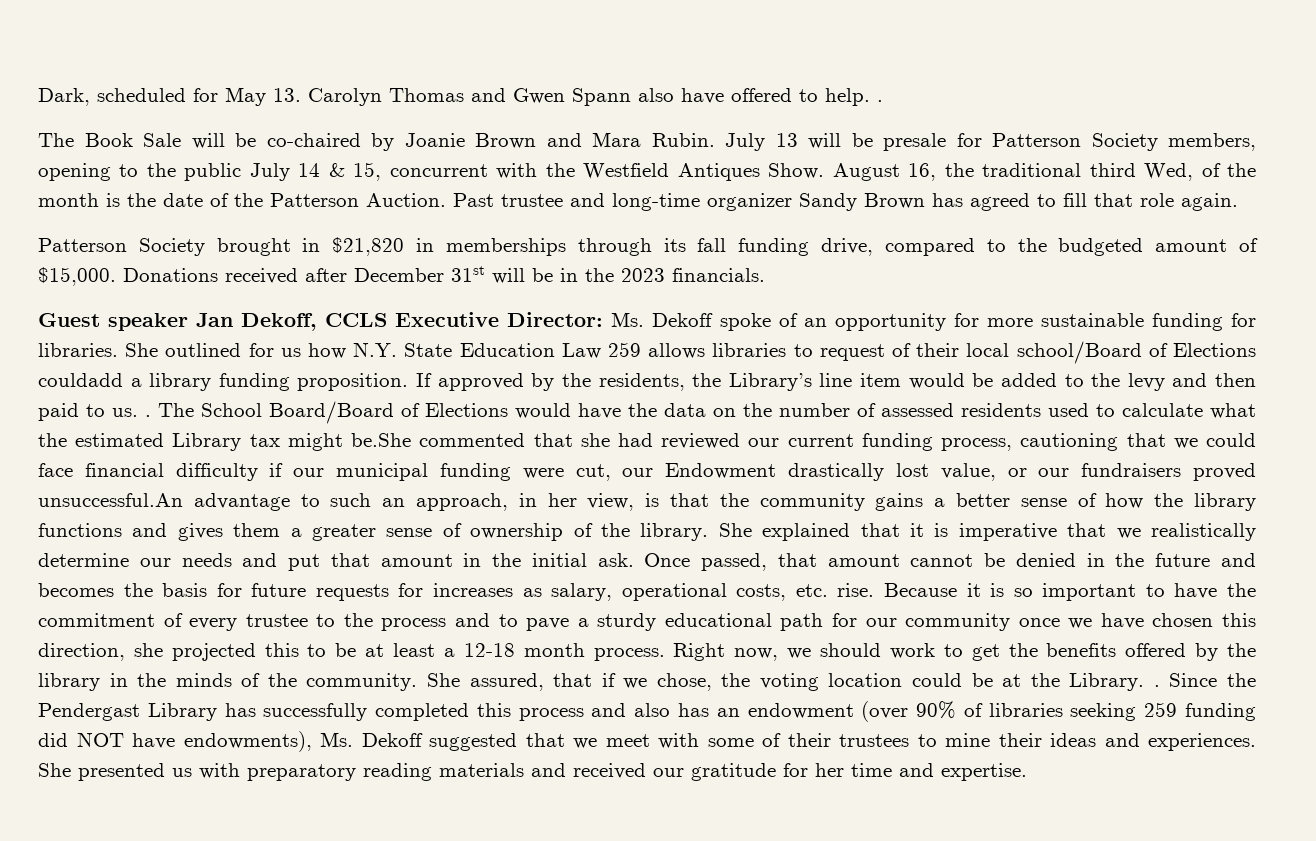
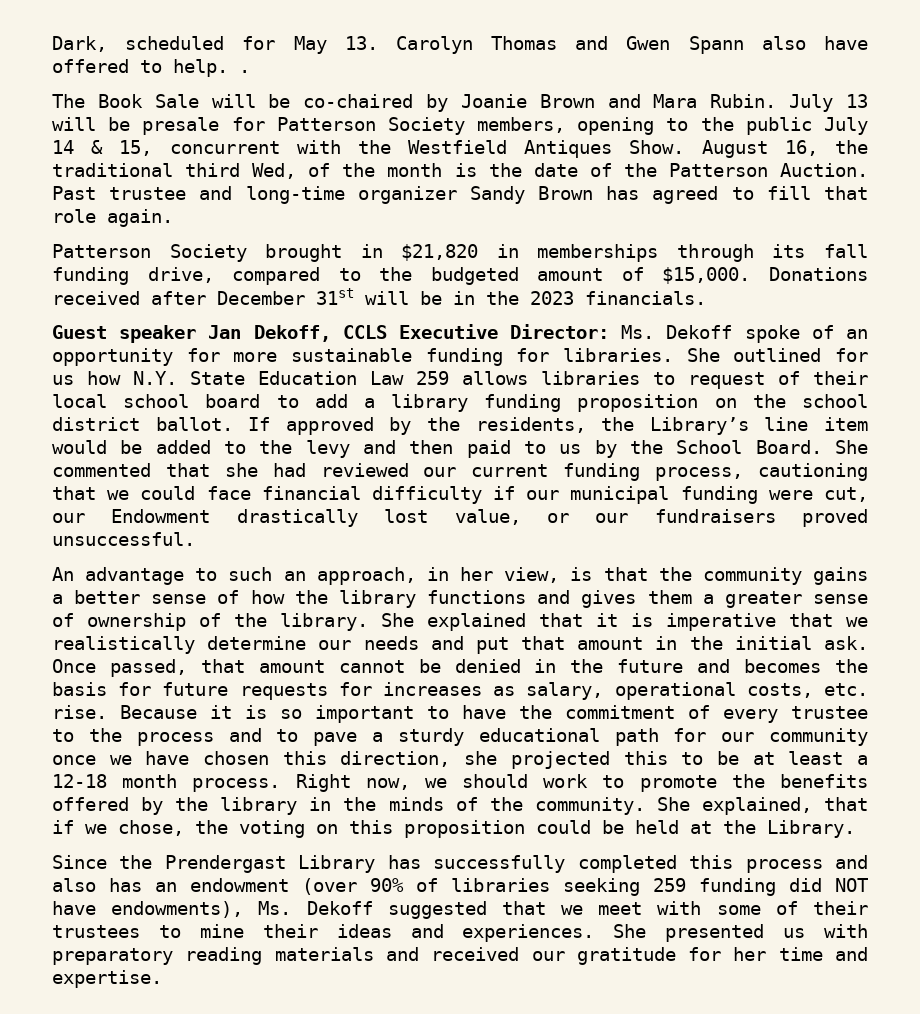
- She outlined for us how N.Y. State Education Law 259 allows libraries to request of their local school/Board of Elections couldadd a library funding proposition.
+ She outlined for us how N.Y. State Education Law 259 allows libraries to request of their local school board to add a library funding proposition on the school district ballot.
- If approved by the residents, the Library’s line item would be added to the levy and then paid to us. . The School Board/Board of Elections would have the data on the number of assessed residents used to calculate what the estimated Library tax might be.She commented that she had reviewed our current funding process, cautioning that we could face financial difficulty if our municipal funding were cut, our Endowment drastically lost value, or our fundraisers proved unsuccessful.An advantage to such an approach, in her view, is that the community gains a better sense of how the library functions and gives them a greater sense of ownership of the library.
+ If approved by the residents, the Library’s line item would be added to the levy and then paid to us by the School Board. She commented that she had reviewed our current funding process, cautioning that we could face financial difficulty if our municipal funding were cut, our Endowment drastically lost value, or our fundraisers proved unsuccessful.
+ An advantage to such an approach, in her view, is that the community gains a better sense of how the library functions and gives them a greater sense of ownership of the library.
- Right now, we should work to get the benefits offered by the library in the minds of the community.
+ Right now, we should work to promote the benefits offered by the library in the minds of the community.
- She assured, that if we chose, the voting location could be at the Library. . Since the Pendergast Library has successfully completed this process and also has an endowment (over 90% of libraries seeking 259 funding did NOT have endowments), Ms. Dekoff suggested that we meet with some of their trustees to mine their ideas and experiences.
+ She explained, that if we chose, the voting on this proposition could be held at the Library.
+ Since the Prendergast Library has successfully completed this process and also has an endowment (over 90% of libraries seeking 259 funding did NOT have endowments), Ms. Dekoff suggested that we meet with some of their trustees to mine their ideas and experiences.

